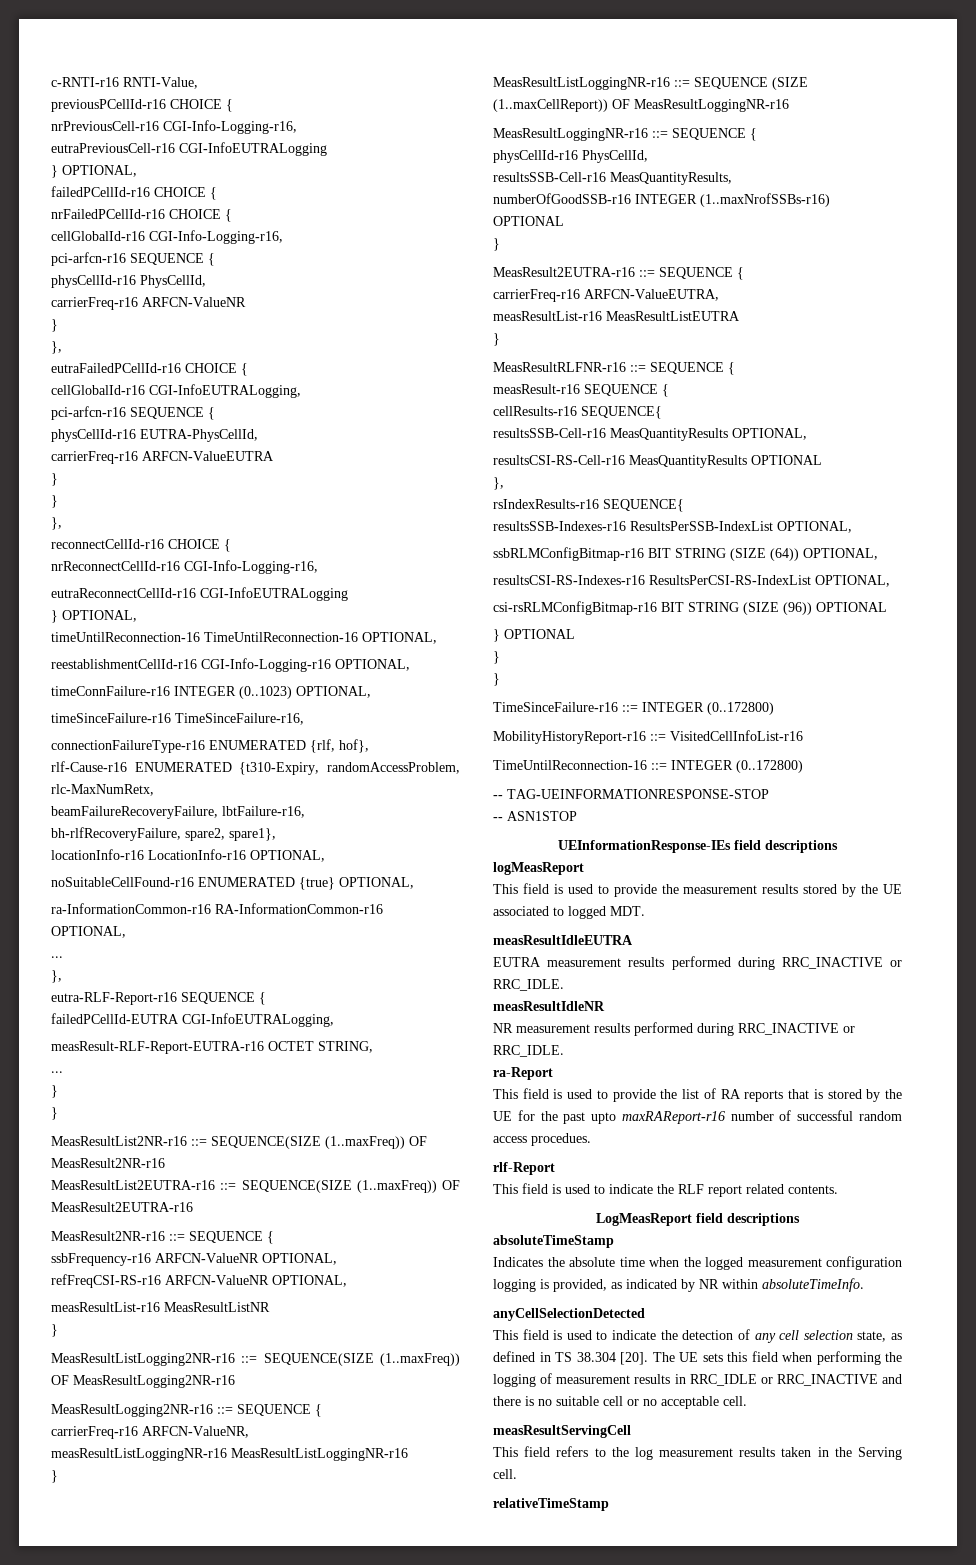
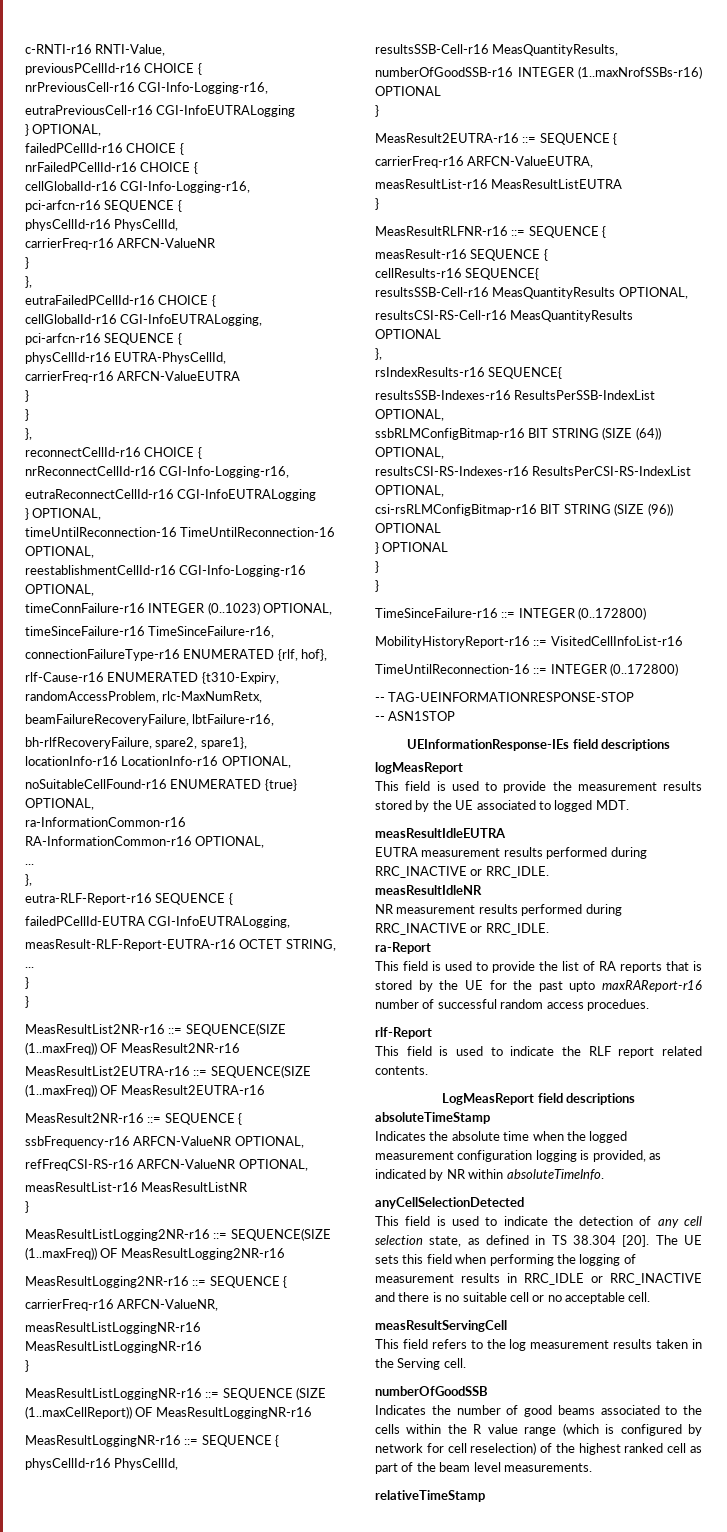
+ numberOfGoodSSB
+ Indicates the number of good beams associated to the cells within the R value range (which is configured by network for cell reselection) of the highest ranked cell as part of the beam level measurements.

